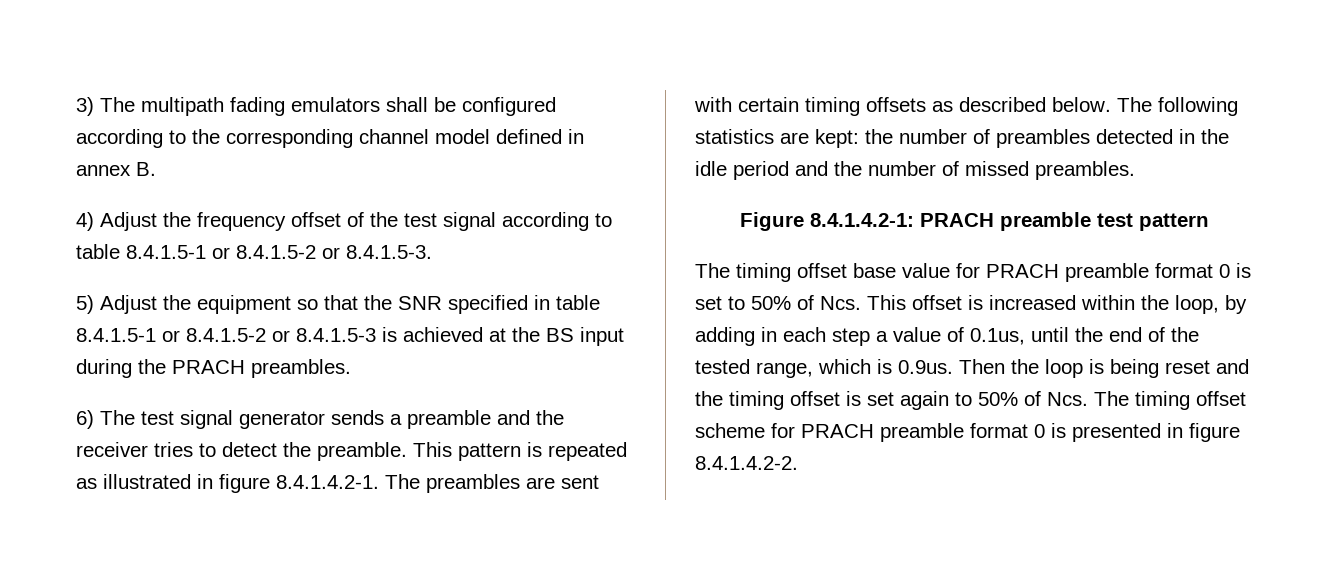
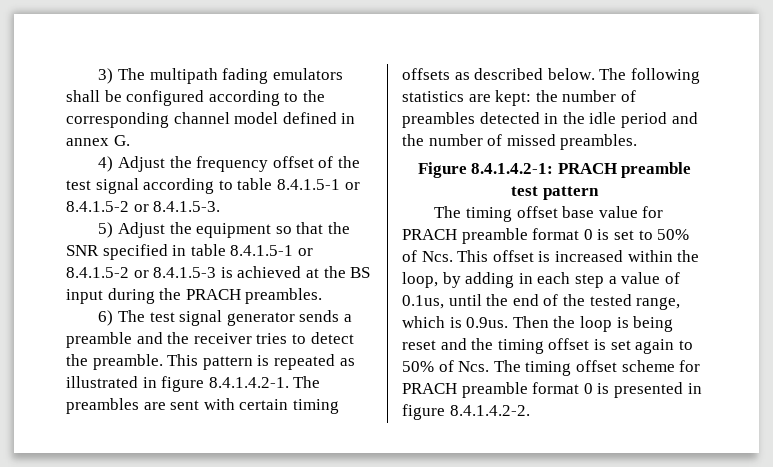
- 3) The multipath fading emulators shall be configured according to the corresponding channel model defined in annex B.
+ 3) The multipath fading emulators shall be configured according to the corresponding channel model defined in annex G.

